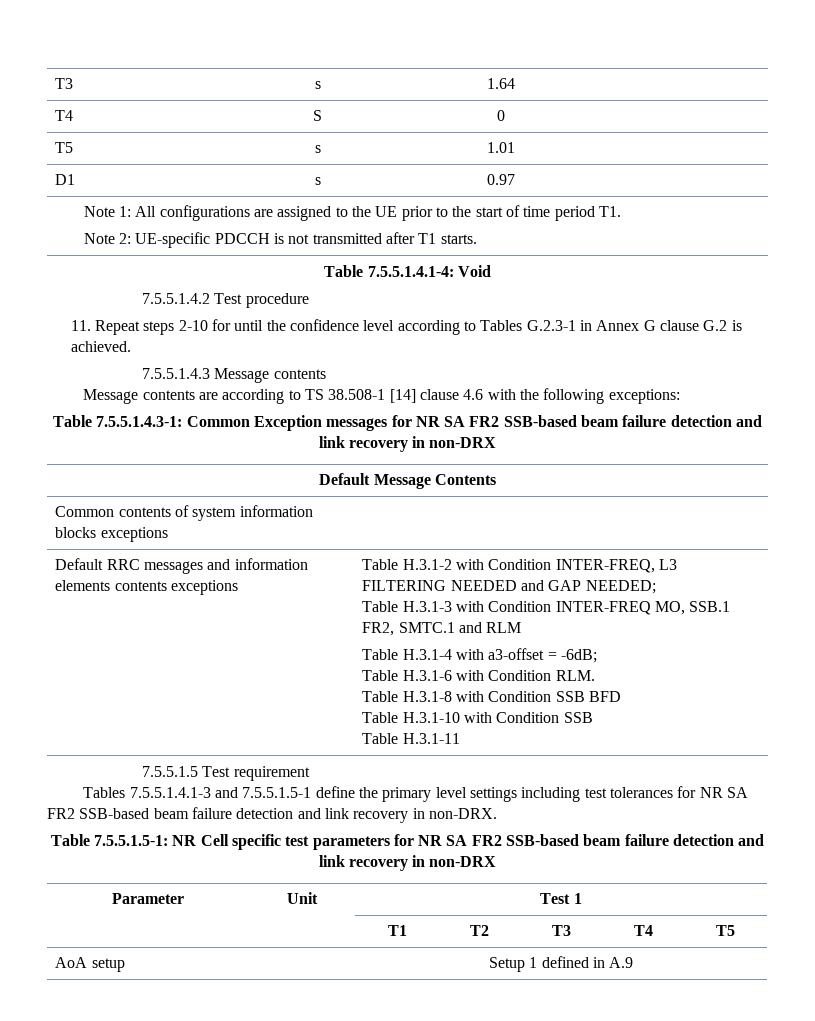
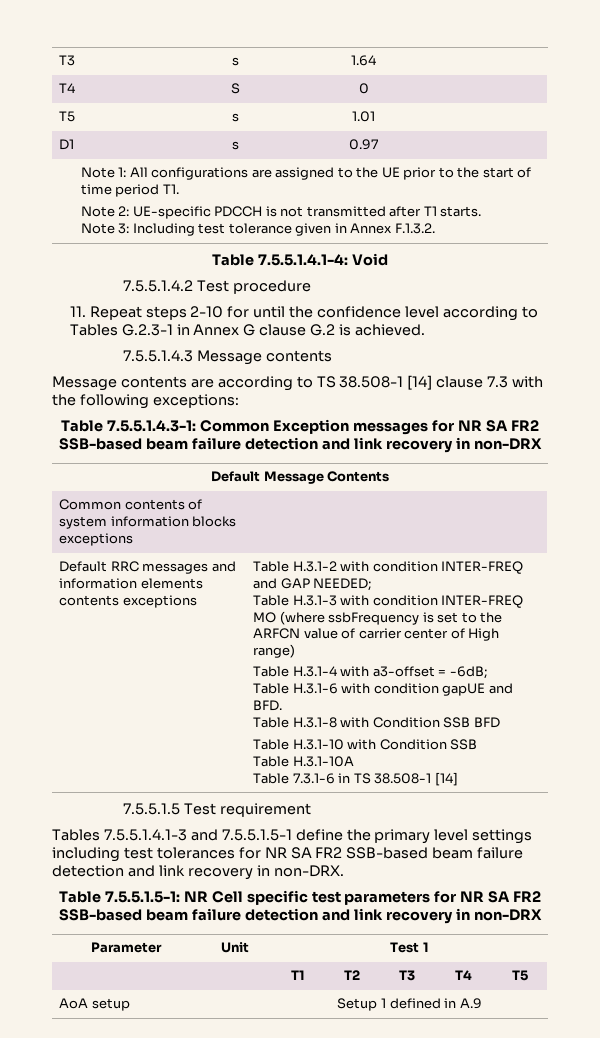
  Note 1: All configurations are assigned to the UE prior to the start of time period T1.
  Note 2: UE-specific PDCCH is not transmitted after T1 starts.
+ Note 3: Including test tolerance given in Annex F.1.3.2.
- Message contents are according to TS 38.508-1 [14] clause 4.6 with the following exceptions:
+ Message contents are according to TS 38.508-1 [14] clause 7.3 with the following exceptions:
- Table H.3.1-2 with Condition INTER-FREQ, L3 FILTERING NEEDED and GAP NEEDED;
+ Table H.3.1-2 with condition INTER-FREQ and GAP NEEDED;
- Table H.3.1-3 with Condition INTER-FREQ MO, SSB.1 FR2, SMTC.1 and RLM
+ Table H.3.1-3 with condition INTER-FREQ MO (where ssbFrequency is set to the ARFCN value of carrier center of High range)
- Table H.3.1-6 with Condition RLM.
+ Table H.3.1-6 with condition gapUE and BFD.
- Table H.3.1-11
+ Table H.3.1-10A
+ Table 7.3.1-6 in TS 38.508-1 [14]

